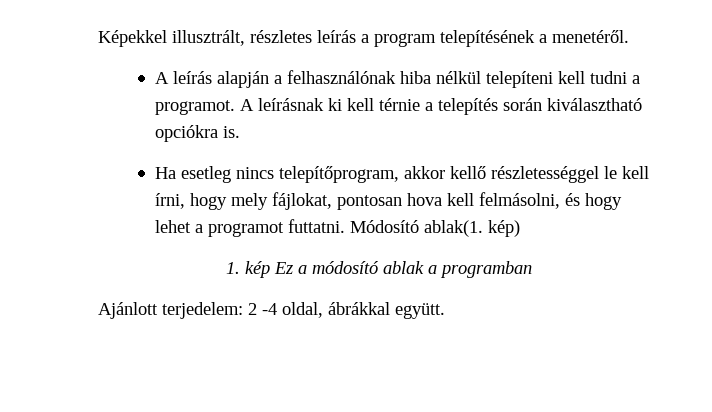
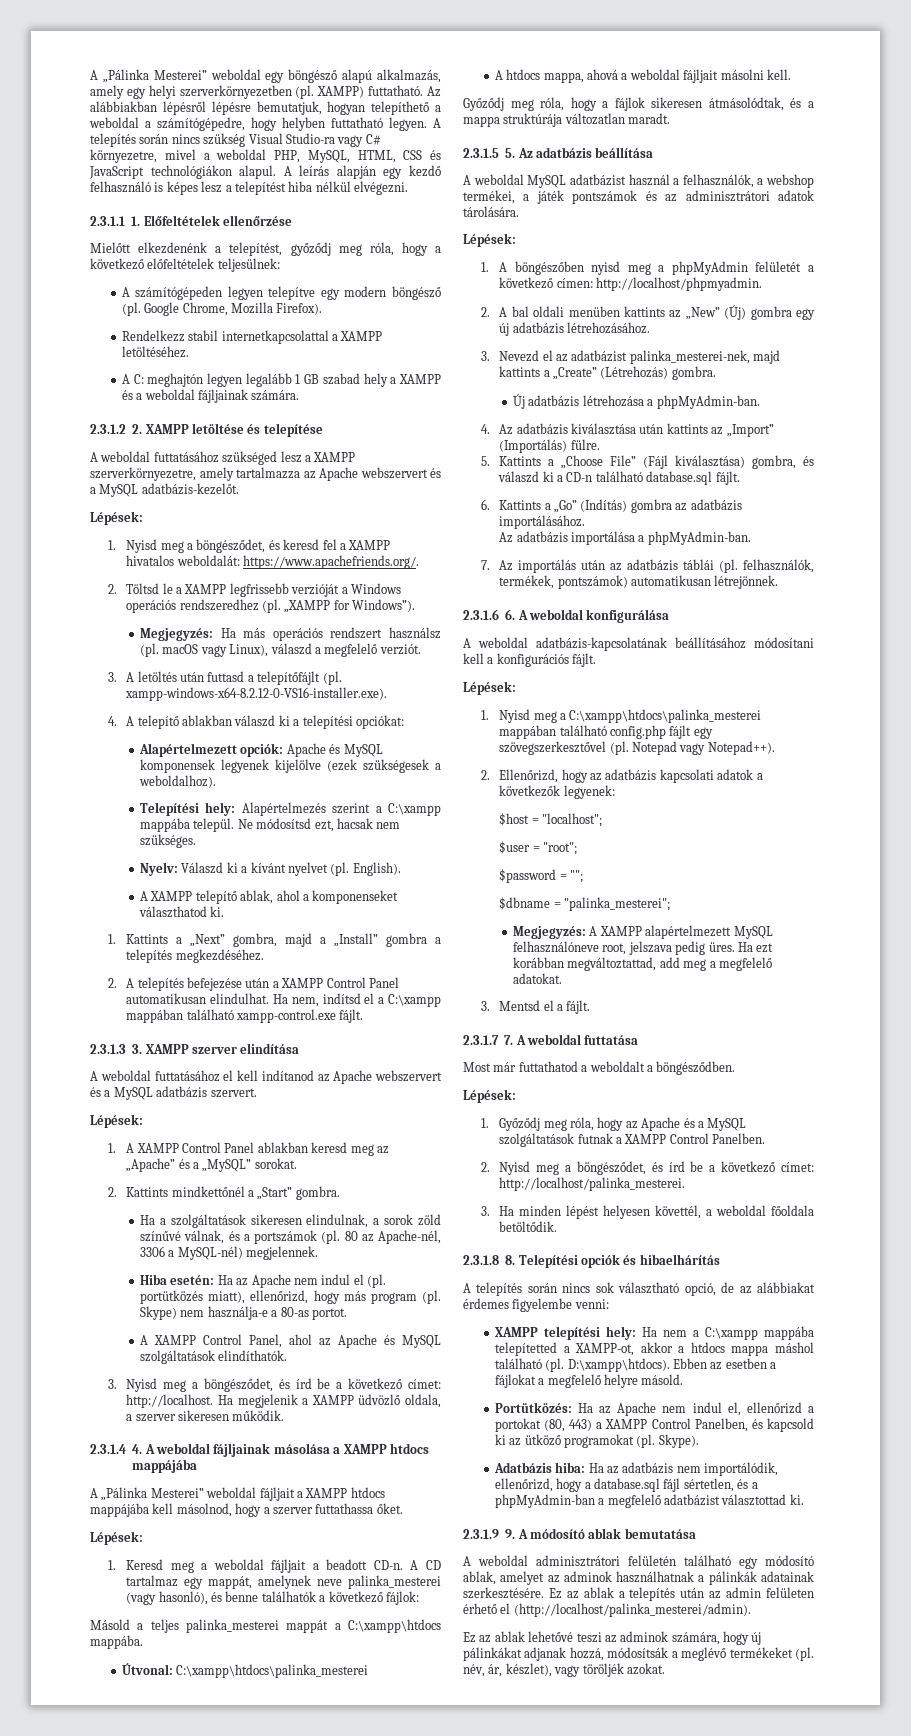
- Képekkel illusztrált, részletes leírás a program telepítésének a menetéről.
- A leírás alapján a felhasználónak hiba nélkül telepíteni kell tudni a programot. A leírásnak ki kell térnie a telepítés során kiválasztható opciókra is.
- Ha esetleg nincs telepítőprogram, akkor kellő részletességgel le kell írni, hogy mely fájlokat, pontosan hova kell felmásolni, és hogy lehet a programot futtatni. Módosító ablak(1. kép)
- 1. kép Ez a módosító ablak a programban
- Ajánlott terjedelem: 2 -4 oldal, ábrákkal együtt.
+ A „Pálinka Mesterei” weboldal egy böngésző alapú alkalmazás, amely egy helyi szerverkörnyezetben (pl. XAMPP) futtatható. Az alábbiakban lépésről lépésre bemutatjuk, hogyan telepíthető a weboldal a számítógépedre, hogy helyben futtatható legyen. A telepítés során nincs szükség Visual Studio-ra vagy C# környezetre, mivel a weboldal PHP, MySQL, HTML, CSS és JavaScript technológiákon alapul. A leírás alapján egy kezdő felhasználó is képes lesz a telepítést hiba nélkül elvégezni.
+ 2.3.1.1 1. Előfeltételek ellenőrzése
+ Mielőtt elkezdenénk a telepítést, győződj meg róla, hogy a következő előfeltételek teljesülnek:
+ A számítógépeden legyen telepítve egy modern böngésző (pl. Google Chrome, Mozilla Firefox).
+ Rendelkezz stabil internetkapcsolattal a XAMPP letöltéséhez.
+ A C: meghajtón legyen legalább 1 GB szabad hely a XAMPP és a weboldal fájljainak számára.
+ 2.3.1.2 2. XAMPP letöltése és telepítése
+ A weboldal futtatásához szükséged lesz a XAMPP szerverkörnyezetre, amely tartalmazza az Apache webszervert és a MySQL adatbázis-kezelőt.
+ Lépések:
+ 1. Nyisd meg a böngésződet, és keresd fel a XAMPP hivatalos weboldalát: https://www.apachefriends.org/.
+ 2. Töltsd le a XAMPP legfrissebb verzióját a Windows operációs rendszeredhez (pl. „XAMPP for Windows”).
+ Megjegyzés: Ha más operációs rendszert használsz (pl. macOS vagy Linux), válaszd a megfelelő verziót.
+ 3. A letöltés után futtasd a telepítőfájlt (pl. xampp-windows-x64-8.2.12-0-VS16-installer.exe).
+ 4. A telepítő ablakban válaszd ki a telepítési opciókat:
+ Alapértelmezett opciók: Apache és MySQL komponensek legyenek kijelölve (ezek szükségesek a weboldalhoz).
+ Telepítési hely: Alapértelmezés szerint a C:\xampp mappába települ. Ne módosítsd ezt, hacsak nem szükséges.
+ Nyelv: Válaszd ki a kívánt nyelvet (pl. English).
+ A XAMPP telepítő ablak, ahol a komponenseket választhatod ki.
+ 1. Kattints a „Next” gombra, majd a „Install” gombra a telepítés megkezdéséhez.
+ 2. A telepítés befejezése után a XAMPP Control Panel automatikusan elindulhat. Ha nem, indítsd el a C:\xampp mappában található xampp-control.exe fájlt.
+ 2.3.1.3 3. XAMPP szerver elindítása
+ A weboldal futtatásához el kell indítanod az Apache webszervert és a MySQL adatbázis szervert.
+ Lépések:
+ 1. A XAMPP Control Panel ablakban keresd meg az „Apache” és a „MySQL” sorokat.
+ 2. Kattints mindkettőnél a „Start” gombra.
+ Ha a szolgáltatások sikeresen elindulnak, a sorok zöld színűvé válnak, és a portszámok (pl. 80 az Apache-nél, 3306 a MySQL-nél) megjelennek.
+ Hiba esetén: Ha az Apache nem indul el (pl. portütközés miatt), ellenőrizd, hogy más program (pl. Skype) nem használja-e a 80-as portot.
+ A XAMPP Control Panel, ahol az Apache és MySQL szolgáltatások elindíthatók.
+ 3. Nyisd meg a böngésződet, és írd be a következő címet: http://localhost. Ha megjelenik a XAMPP üdvözlő oldala, a szerver sikeresen működik.
+ 2.3.1.4 4. A weboldal fájljainak másolása a XAMPP htdocs mappájába
+ A „Pálinka Mesterei” weboldal fájljait a XAMPP htdocs mappájába kell másolnod, hogy a szerver futtathassa őket.
+ Lépések:
+ 1. Keresd meg a weboldal fájljait a beadott CD-n. A CD tartalmaz egy mappát, amelynek neve palinka_mesterei (vagy hasonló), és benne találhatók a következő fájlok:
+ Másold a teljes palinka_mesterei mappát a C:\xampp\htdocs mappába.
+ Útvonal: C:\xampp\htdocs\palinka_mesterei
+ A htdocs mappa, ahová a weboldal fájljait másolni kell.
+ Győződj meg róla, hogy a fájlok sikeresen átmásolódtak, és a mappa struktúrája változatlan maradt.
+ 2.3.1.5 5. Az adatbázis beállítása
+ A weboldal MySQL adatbázist használ a felhasználók, a webshop termékei, a játék pontszámok és az adminisztrátori adatok tárolására.
+ Lépések:
+ 1. A böngészőben nyisd meg a phpMyAdmin felületét a következő címen: http://localhost/phpmyadmin.
+ 2. A bal oldali menüben kattints az „New” (Új) gombra egy új adatbázis létrehozásához.
+ 3. Nevezd el az adatbázist palinka_mesterei-nek, majd kattints a „Create” (Létrehozás) gombra.
+ Új adatbázis létrehozása a phpMyAdmin-ban.
+ 4. Az adatbázis kiválasztása után kattints az „Import” (Importálás) fülre.
+ 5. Kattints a „Choose File” (Fájl kiválasztása) gombra, és válaszd ki a CD-n található database.sql fájlt.
+ 6. Kattints a „Go” (Indítás) gombra az adatbázis importálásához.
+ Az adatbázis importálása a phpMyAdmin-ban.
+ 7. Az importálás után az adatbázis táblái (pl. felhasználók, termékek, pontszámok) automatikusan létrejönnek.
+ 2.3.1.6 6. A weboldal konfigurálása
+ A weboldal adatbázis-kapcsolatának beállításához módosítani kell a konfigurációs fájlt.
+ Lépések:
+ 1. Nyisd meg a C:\xampp\htdocs\palinka_mesterei mappában található config.php fájlt egy szövegszerkesztővel (pl. Notepad vagy Notepad++).
+ 2. Ellenőrizd, hogy az adatbázis kapcsolati adatok a következők legyenek:
+ $host = "localhost";
+ $user = "root";
+ $password = "";
+ $dbname = "palinka_mesterei";
+ Megjegyzés: A XAMPP alapértelmezett MySQL felhasználóneve root, jelszava pedig üres. Ha ezt korábban megváltoztattad, add meg a megfelelő adatokat.
+ 3. Mentsd el a fájlt.
+ 2.3.1.7 7. A weboldal futtatása
+ Most már futtathatod a weboldalt a böngésződben.
+ Lépések:
+ 1. Győződj meg róla, hogy az Apache és a MySQL szolgáltatások futnak a XAMPP Control Panelben.
+ 2. Nyisd meg a böngésződet, és írd be a következő címet: http://localhost/palinka_mesterei.
+ 3. Ha minden lépést helyesen követtél, a weboldal főoldala betöltődik.
+ 2.3.1.8 8. Telepítési opciók és hibaelhárítás
+ A telepítés során nincs sok választható opció, de az alábbiakat érdemes figyelembe venni:
+ XAMPP telepítési hely: Ha nem a C:\xampp mappába telepítetted a XAMPP-ot, akkor a htdocs mappa máshol található (pl. D:\xampp\htdocs). Ebben az esetben a fájlokat a megfelelő helyre másold.
+ Portütközés: Ha az Apache nem indul el, ellenőrizd a portokat (80, 443) a XAMPP Control Panelben, és kapcsold ki az ütköző programokat (pl. Skype).
+ Adatbázis hiba: Ha az adatbázis nem importálódik, ellenőrizd, hogy a database.sql fájl sértetlen, és a phpMyAdmin-ban a megfelelő adatbázist választottad ki.
+ 2.3.1.9 9. A módosító ablak bemutatása
+ A weboldal adminisztrátori felületén található egy módosító ablak, amelyet az adminok használhatnak a pálinkák adatainak szerkesztésére. Ez az ablak a telepítés után az admin felületen érhető el (http://localhost/palinka_mesterei/admin).
+ Ez az ablak lehetővé teszi az adminok számára, hogy új pálinkákat adjanak hozzá, módosítsák a meglévő termékeket (pl. név, ár, készlet), vagy töröljék azokat.

